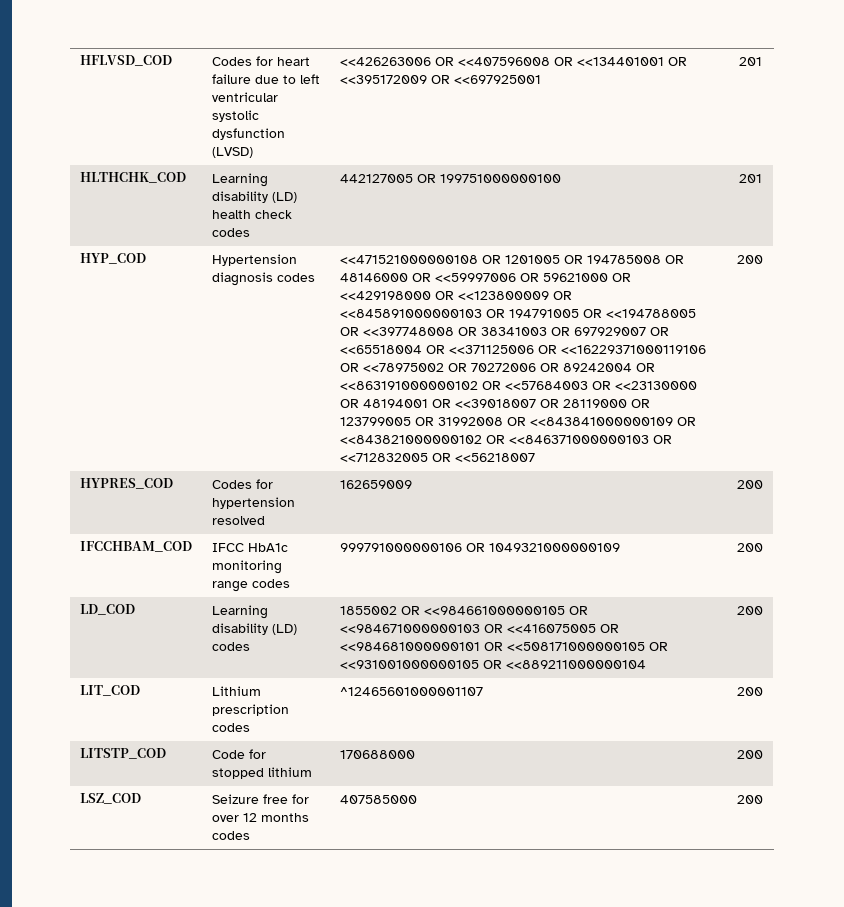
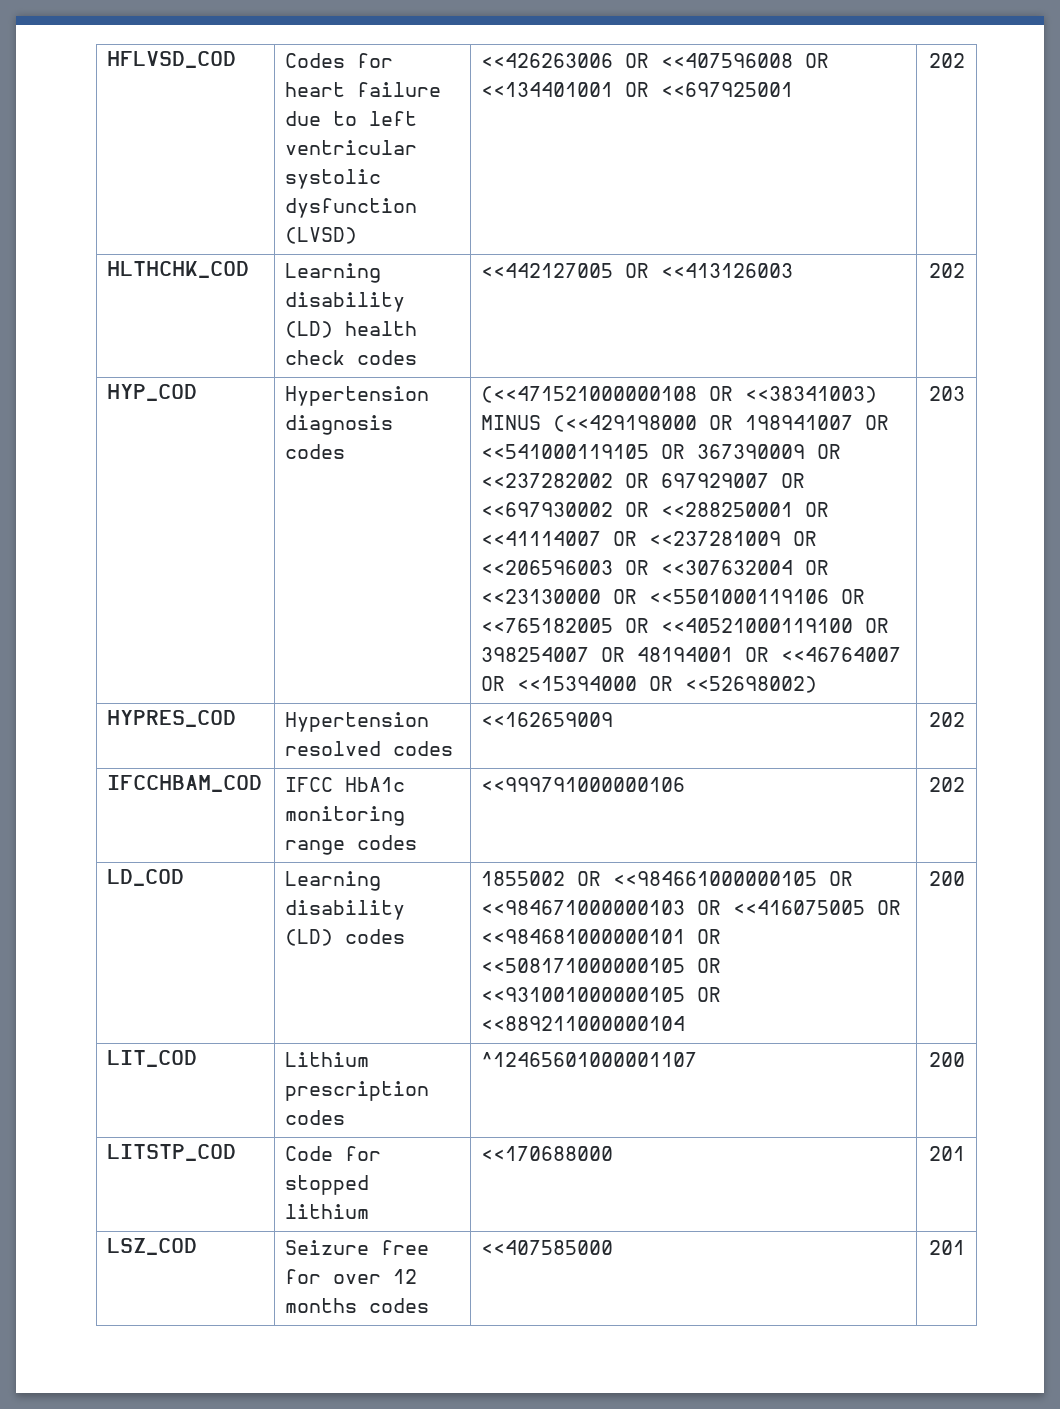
- HFLVSD_COD | Codes for heart failure due to left ventricular systolic dysfunction (LVSD) | <<426263006 OR <<407596008 OR <<134401001 OR <<395172009 OR <<697925001 | 201
+ HFLVSD_COD | Codes for heart failure due to left ventricular systolic dysfunction (LVSD) | <<426263006 OR <<407596008 OR <<134401001 OR <<697925001 | 202
- HLTHCHK_COD | Learning disability (LD) health check codes | 442127005 OR 199751000000100 | 201
+ HLTHCHK_COD | Learning disability (LD) health check codes | <<442127005 OR <<413126003 | 202
- <<471521000000108 OR 1201005 OR 194785008 OR 48146000 OR <<59997006 OR 59621000 OR <<429198000 OR <<123800009 OR <<845891000000103 OR 194791005 OR <<194788005 OR <<397748008 OR 38341003 OR 697929007 OR <<65518004 OR <<371125006 OR <<16229371000119106 OR <<78975002 OR 70272006 OR 89242004 OR <<863191000000102 OR <<57684003 OR <<23130000 OR 48194001 OR <<39018007 OR 28119000 OR 123799005 OR 31992008 OR <<843841000000109 OR <<843821000000102 OR <<846371000000103 OR <<712832005 OR <<56218007 | 200
- HYPRES_COD | Codes for hypertension resolved | 162659009 | 200
+ (<<471521000000108 OR <<38341003) MINUS (<<429198000 OR 198941007 OR <<541000119105 OR 367390009 OR <<237282002 OR 697929007 OR <<697930002 OR <<288250001 OR <<41114007 OR <<237281009 OR <<206596003 OR <<307632004 OR <<23130000 OR <<5501000119106 OR <<765182005 OR <<40521000119100 OR 398254007 OR 48194001 OR <<46764007 OR <<15394000 OR <<52698002) | 203
+ HYPRES_COD | Hypertension resolved codes | <<162659009 | 202
- IFCCHBAM_COD | IFCC HbA1c monitoring range codes | 999791000000106 OR 1049321000000109 | 200
+ IFCCHBAM_COD | IFCC HbA1c monitoring range codes | <<999791000000106 | 202
- LITSTP_COD | Code for stopped lithium | 170688000 | 200
+ LITSTP_COD | Code for stopped lithium | <<170688000 | 201
- LSZ_COD | Seizure free for over 12 months codes | 407585000 | 200
+ LSZ_COD | Seizure free for over 12 months codes | <<407585000 | 201

